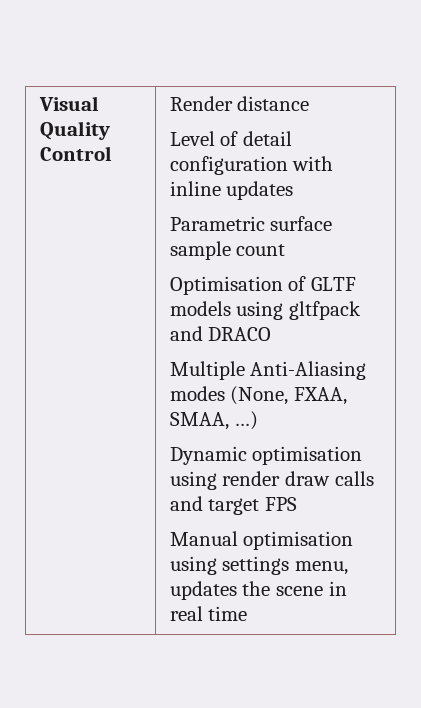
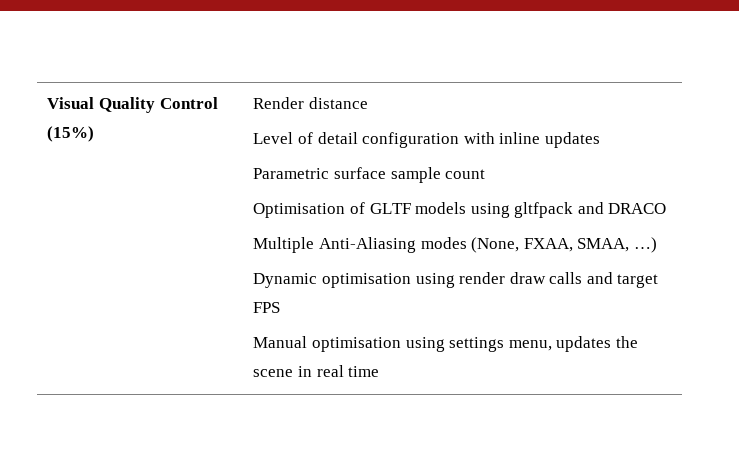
- Visual Quality Control
+ Visual Quality Control (15%)

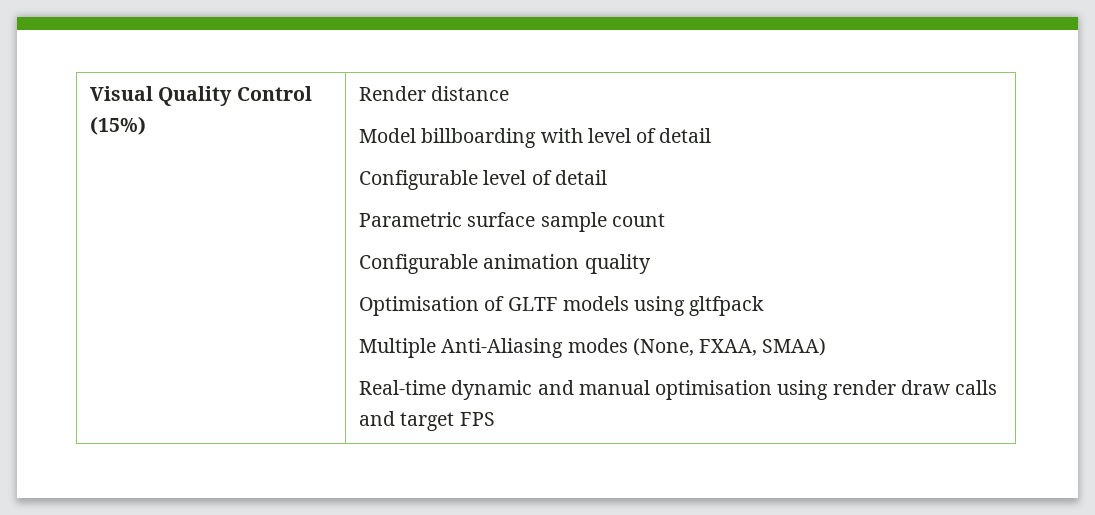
- Level of detail configuration with inline updates
+ Model billboarding with level of detail
+ Configurable level of detail
+ Configurable animation quality
- Optimisation of GLTF models using gltfpack and DRACO
+ Optimisation of GLTF models using gltfpack
- Multiple Anti-Aliasing modes (None, FXAA, SMAA, …)
- Dynamic optimisation using render draw calls and target FPS
+ Multiple Anti-Aliasing modes (None, FXAA, SMAA)
+ Real-time dynamic and manual optimisation using render draw calls and target FPS
- Manual optimisation using settings menu, updates the scene in real time

